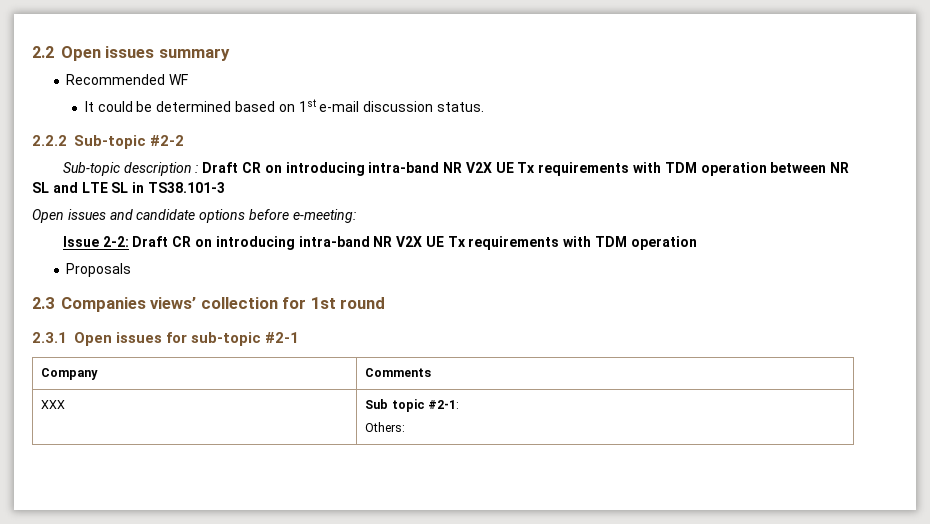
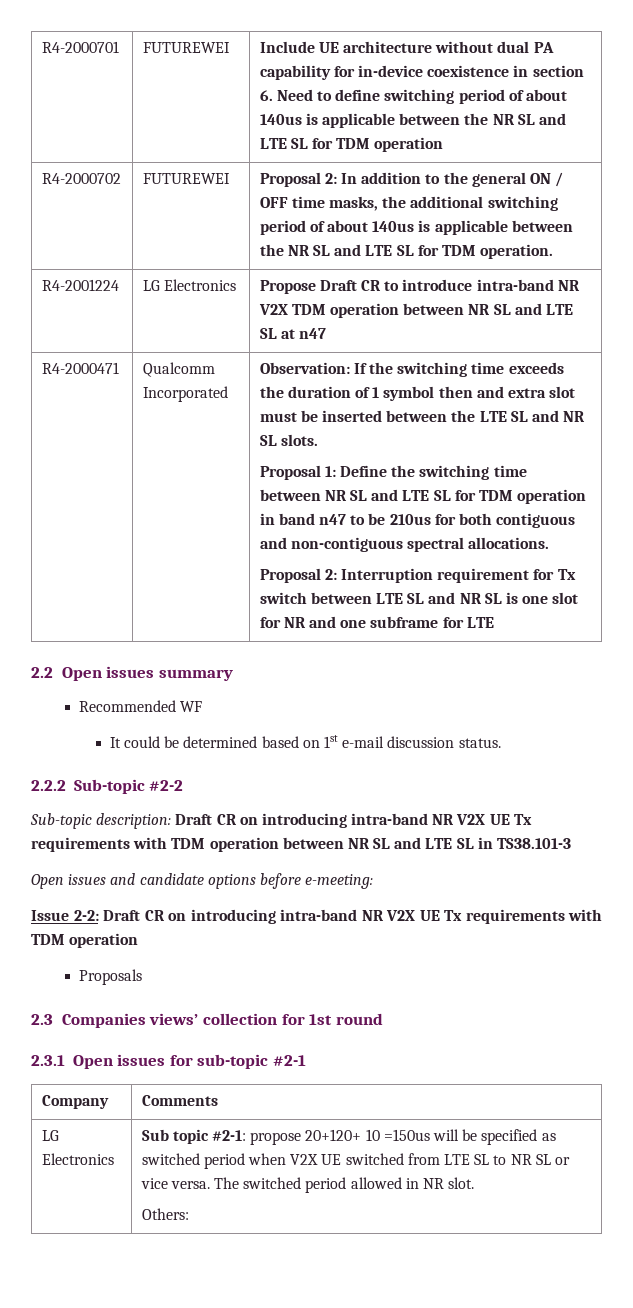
+ R4-2000701 | FUTUREWEI | Include UE architecture without dual PA capability for in-device coexistence in section 6. Need to define switching period of about 140us is applicable between the NR SL and LTE SL for TDM operation
+ R4-2000702 | FUTUREWEI | Proposal 2: In addition to the general ON / OFF time masks, the additional switching period of about 140us is applicable between the NR SL and LTE SL for TDM operation.
+ R4-2001224 | LG Electronics | Propose Draft CR to introduce intra-band NR V2X TDM operation between NR SL and LTE SL at n47
+ R4-2000471 | Qualcomm Incorporated | Observation: If the switching time exceeds the duration of 1 symbol then and extra slot must be inserted between the LTE SL and NR SL slots.
+ Proposal 1: Define the switching time between NR SL and LTE SL for TDM operation in band n47 to be 210us for both contiguous and non-contiguous spectral allocations.
+ Proposal 2: Interruption requirement for Tx switch between LTE SL and NR SL is one slot for NR and one subframe for LTE
- Sub-topic description : Draft CR on introducing intra-band NR V2X UE Tx requirements with TDM operation between NR SL and LTE SL in TS38.101-3
+ Sub-topic description: Draft CR on introducing intra-band NR V2X UE Tx requirements with TDM operation between NR SL and LTE SL in TS38.101-3
- XXX | Sub topic #2-1:
+ LG Electronics | Sub topic #2-1: propose 20+120+ 10 =150us will be specified as switched period when V2X UE switched from LTE SL to NR SL or vice versa. The switched period allowed in NR slot.

